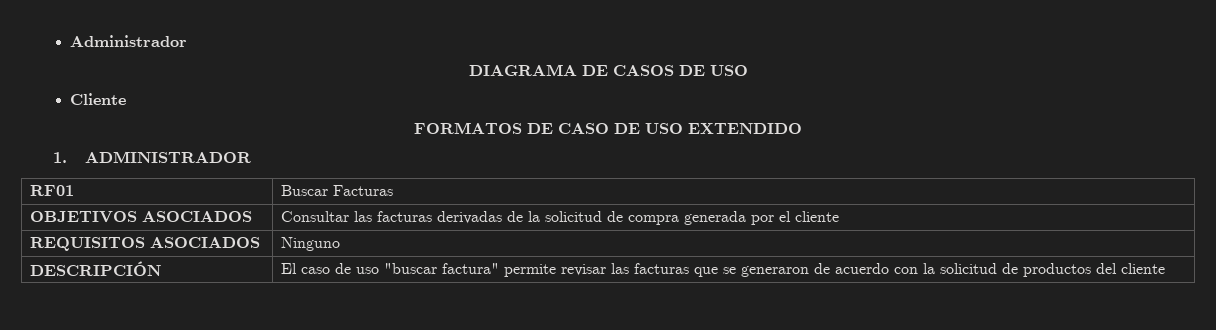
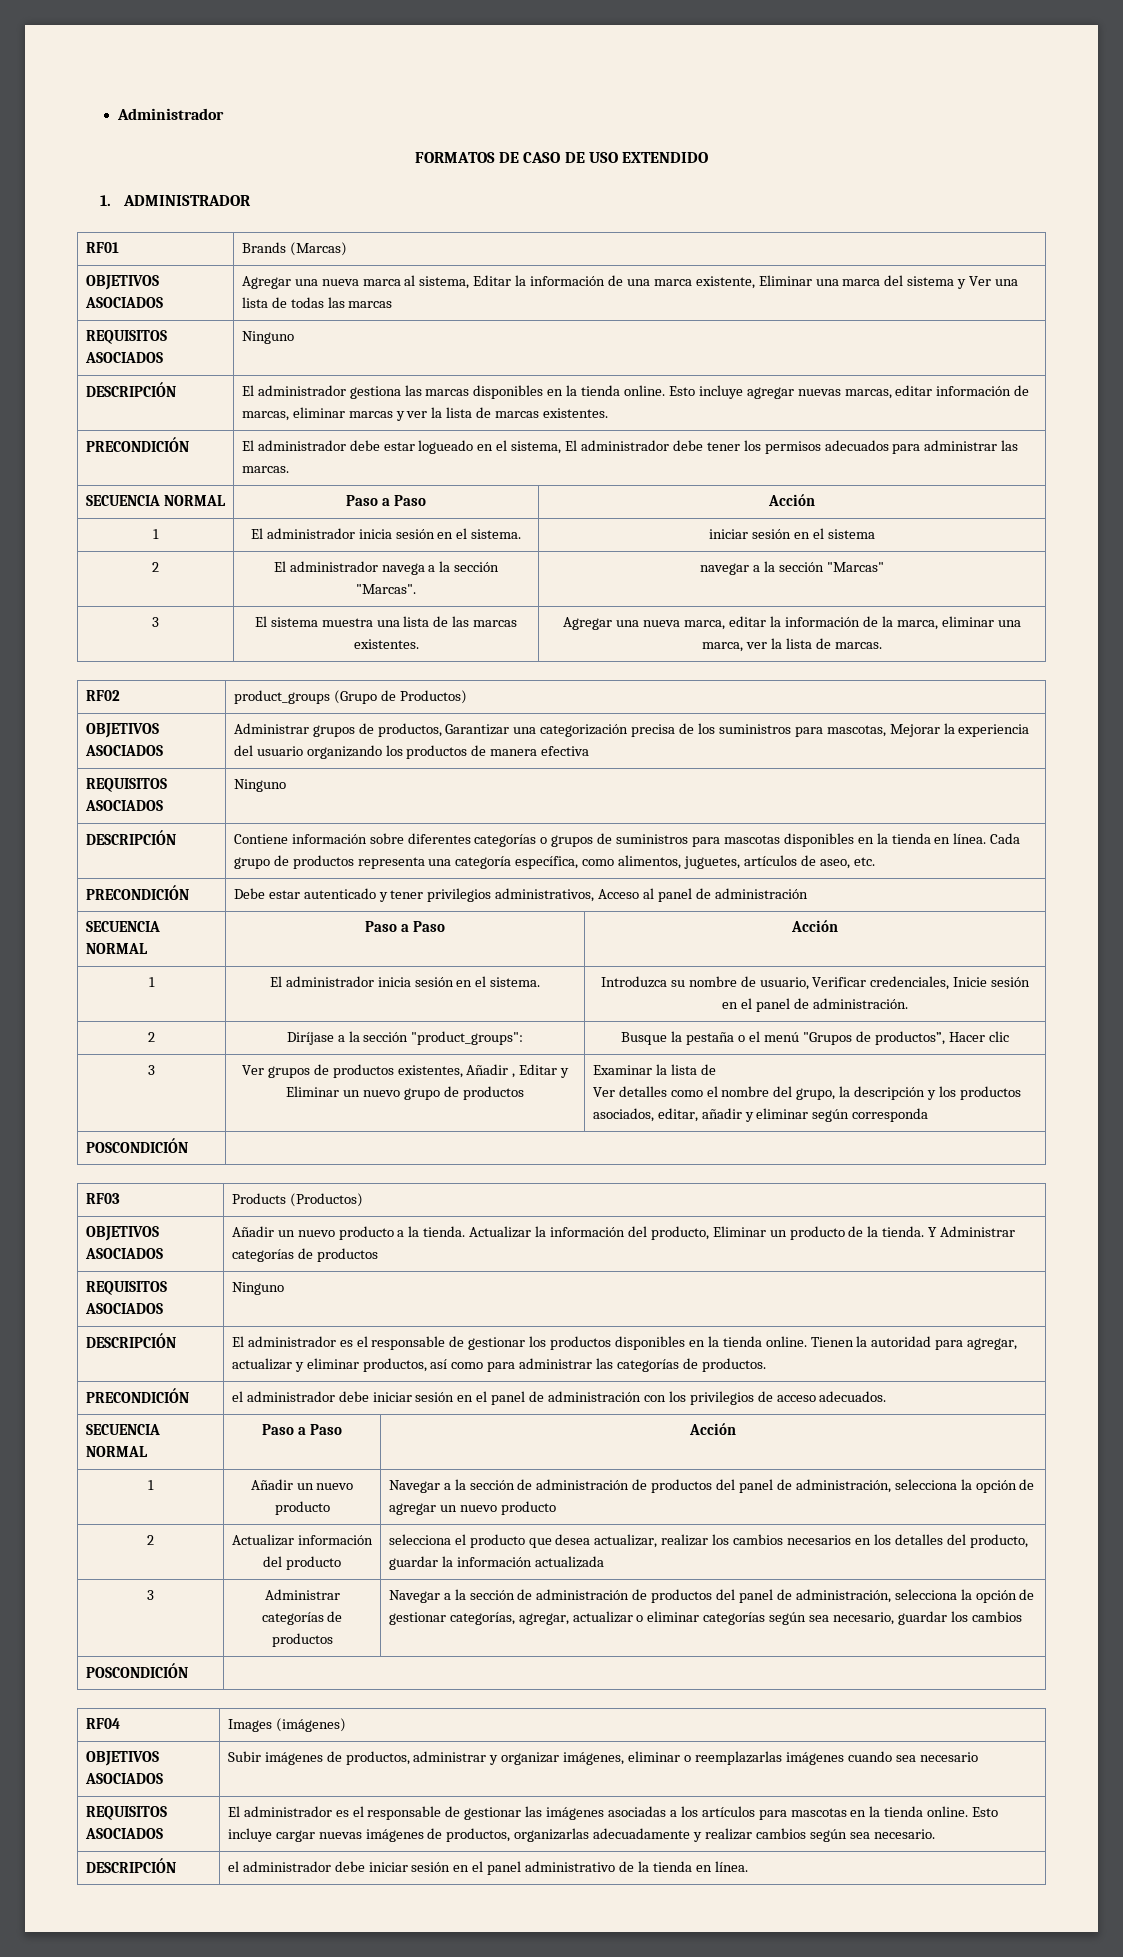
- DIAGRAMA DE CASOS DE USO
- Cliente
- RF01 | Buscar Facturas
- OBJETIVOS ASOCIADOS | Consultar las facturas derivadas de la solicitud de compra generada por el cliente
+ RF01 | Brands (Marcas)
+ OBJETIVOS ASOCIADOS | Agregar una nueva marca al sistema, Editar la información de una marca existente, Eliminar una marca del sistema y Ver una lista de todas las marcas
  REQUISITOS ASOCIADOS | Ninguno
- DESCRIPCIÓN | El caso de uso "buscar factura" permite revisar las facturas que se generaron de acuerdo con la solicitud de productos del cliente
+ DESCRIPCIÓN | El administrador gestiona las marcas disponibles en la tienda online. Esto incluye agregar nuevas marcas, editar información de marcas, eliminar marcas y ver la lista de marcas existentes.
+ PRECONDICIÓN | El administrador debe estar logueado en el sistema, El administrador debe tener los permisos adecuados para administrar las marcas.
+ SECUENCIA NORMAL | Paso a Paso | Acción
+ 1 | El administrador inicia sesión en el sistema. | iniciar sesión en el sistema
+ 2 | El administrador navega a la sección "Marcas". | navegar a la sección "Marcas"
+ 3 | El sistema muestra una lista de las marcas existentes. | Agregar una nueva marca, editar la información de la marca, eliminar una marca, ver la lista de marcas.
+ RF02 | product_groups (Grupo de Productos)
+ OBJETIVOS ASOCIADOS | Administrar grupos de productos, Garantizar una categorización precisa de los suministros para mascotas, Mejorar la experiencia del usuario organizando los productos de manera efectiva
+ REQUISITOS ASOCIADOS | Ninguno
+ DESCRIPCIÓN | Contiene información sobre diferentes categorías o grupos de suministros para mascotas disponibles en la tienda en línea. Cada grupo de productos representa una categoría específica, como alimentos, juguetes, artículos de aseo, etc.
+ PRECONDICIÓN | Debe estar autenticado y tener privilegios administrativos, Acceso al panel de administración
+ SECUENCIA NORMAL | Paso a Paso | Acción
+ 1 | El administrador inicia sesión en el sistema. | Introduzca su nombre de usuario, Verificar credenciales, Inicie sesión en el panel de administración.
+ 2 | Diríjase a la sección "product_groups": | Busque la pestaña o el menú "Grupos de productos”, Hacer clic
+ 3 | Ver grupos de productos existentes, Añadir , Editar y Eliminar un nuevo grupo de productos | Examinar la lista de
+ Ver detalles como el nombre del grupo, la descripción y los productos asociados, editar, añadir y eliminar según corresponda
+ POSCONDICIÓN |
+ RF03 | Products (Productos)
+ OBJETIVOS ASOCIADOS | Añadir un nuevo producto a la tienda. Actualizar la información del producto, Eliminar un producto de la tienda. Y Administrar categorías de productos
+ REQUISITOS ASOCIADOS | Ninguno
+ DESCRIPCIÓN | El administrador es el responsable de gestionar los productos disponibles en la tienda online. Tienen la autoridad para agregar, actualizar y eliminar productos, así como para administrar las categorías de productos.
+ PRECONDICIÓN | el administrador debe iniciar sesión en el panel de administración con los privilegios de acceso adecuados.
+ SECUENCIA NORMAL | Paso a Paso | Acción
+ 1 | Añadir un nuevo producto | Navegar a la sección de administración de productos del panel de administración, selecciona la opción de agregar un nuevo producto
+ 2 | Actualizar información del producto | selecciona el producto que desea actualizar, realizar los cambios necesarios en los detalles del producto, guardar la información actualizada
+ 3 | Administrar categorías de productos | Navegar a la sección de administración de productos del panel de administración, selecciona la opción de gestionar categorías, agregar, actualizar o eliminar categorías según sea necesario, guardar los cambios
+ POSCONDICIÓN |
+ RF04 | Images (imágenes)
+ OBJETIVOS ASOCIADOS | Subir imágenes de productos, administrar y organizar imágenes, eliminar o reemplazarlas imágenes cuando sea necesario
+ REQUISITOS ASOCIADOS | El administrador es el responsable de gestionar las imágenes asociadas a los artículos para mascotas en la tienda online. Esto incluye cargar nuevas imágenes de productos, organizarlas adecuadamente y realizar cambios según sea necesario.
+ DESCRIPCIÓN | el administrador debe iniciar sesión en el panel administrativo de la tienda en línea.

